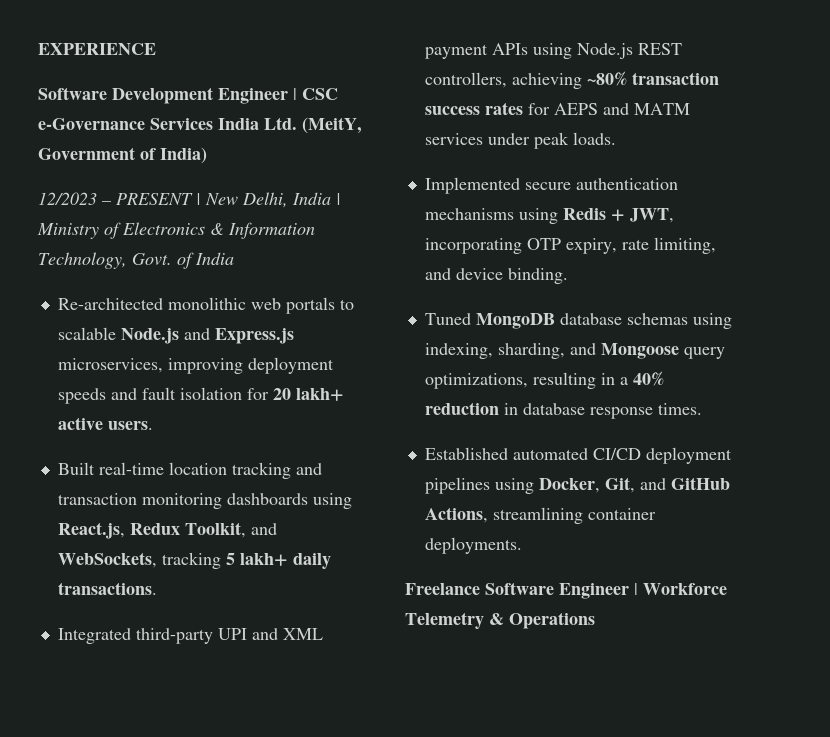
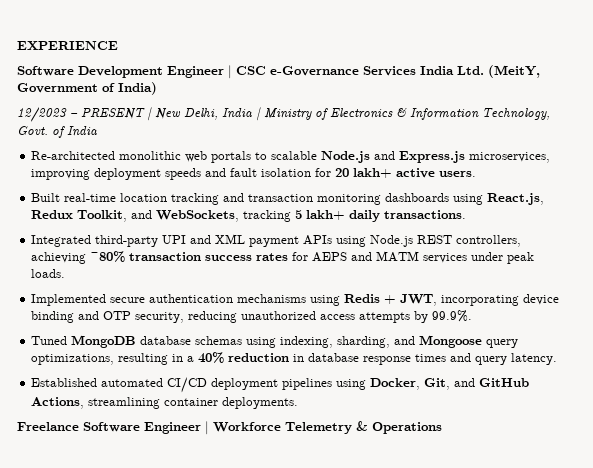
- Implemented secure authentication mechanisms using Redis + JWT, incorporating OTP expiry, rate limiting, and device binding.
+ Implemented secure authentication mechanisms using Redis + JWT, incorporating device binding and OTP security, reducing unauthorized access attempts by 99.9%.
- Tuned MongoDB database schemas using indexing, sharding, and Mongoose query optimizations, resulting in a 40% reduction in database response times.
+ Tuned MongoDB database schemas using indexing, sharding, and Mongoose query optimizations, resulting in a 40% reduction in database response times and query latency.

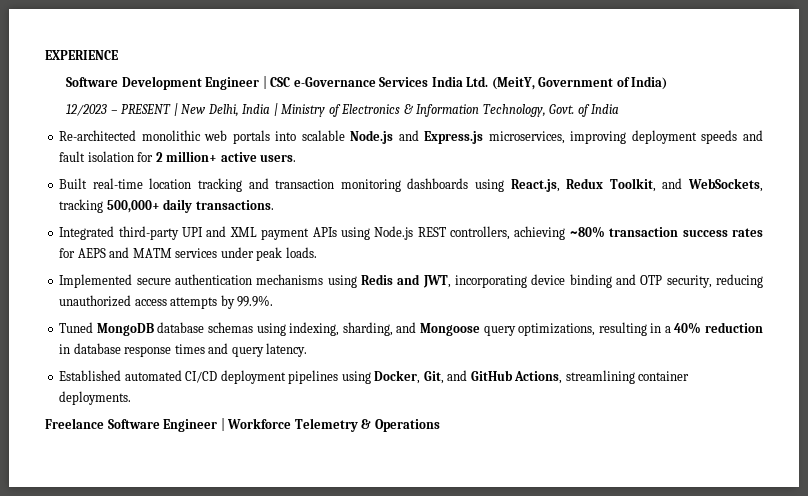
- Re-architected monolithic web portals to scalable Node.js and Express.js microservices, improving deployment speeds and fault isolation for 20 lakh+ active users.
+ Re-architected monolithic web portals into scalable Node.js and Express.js microservices, improving deployment speeds and fault isolation for 2 million+ active users.
- Built real-time location tracking and transaction monitoring dashboards using React.js, Redux Toolkit, and WebSockets, tracking 5 lakh+ daily transactions.
+ Built real-time location tracking and transaction monitoring dashboards using React.js, Redux Toolkit, and WebSockets, tracking 500,000+ daily transactions.
- Implemented secure authentication mechanisms using Redis + JWT, incorporating device binding and OTP security, reducing unauthorized access attempts by 99.9%.
+ Implemented secure authentication mechanisms using Redis and JWT, incorporating device binding and OTP security, reducing unauthorized access attempts by 99.9%.

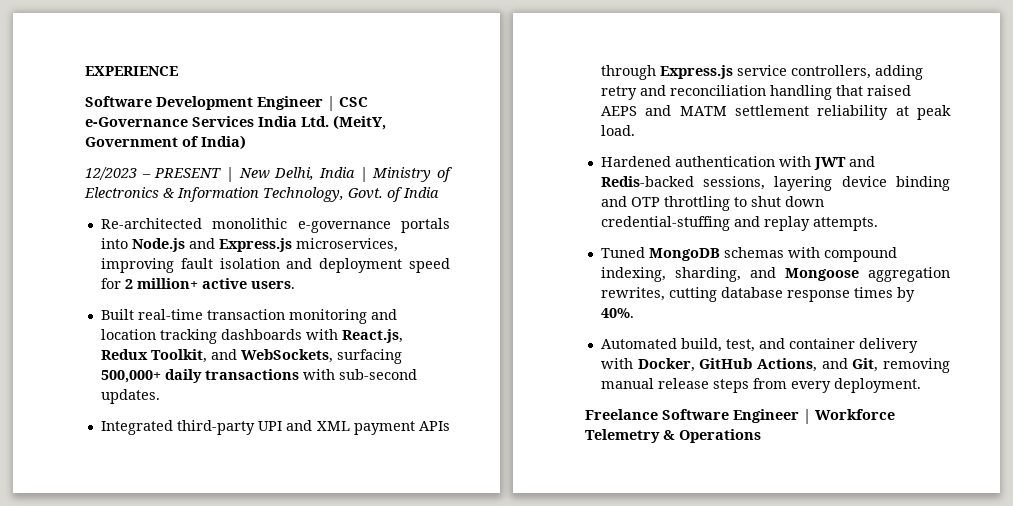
- Re-architected monolithic web portals into scalable Node.js and Express.js microservices, improving deployment speeds and fault isolation for 2 million+ active users.
+ Re-architected monolithic e-governance portals into Node.js and Express.js microservices, improving fault isolation and deployment speed for 2 million+ active users.
- Built real-time location tracking and transaction monitoring dashboards using React.js, Redux Toolkit, and WebSockets, tracking 500,000+ daily transactions.
+ Built real-time transaction monitoring and location tracking dashboards with React.js, Redux Toolkit, and WebSockets, surfacing 500,000+ daily transactions with sub-second updates.
- Integrated third-party UPI and XML payment APIs using Node.js REST controllers, achieving ~80% transaction success rates for AEPS and MATM services under peak loads.
- Implemented secure authentication mechanisms using Redis and JWT, incorporating device binding and OTP security, reducing unauthorized access attempts by 99.9%.
+ Integrated third-party UPI and XML payment APIs through Express.js service controllers, adding retry and reconciliation handling that raised AEPS and MATM settlement reliability at peak load.
+ Hardened authentication with JWT and Redis-backed sessions, layering device binding and OTP throttling to shut down credential-stuffing and replay attempts.
- Tuned MongoDB database schemas using indexing, sharding, and Mongoose query optimizations, resulting in a 40% reduction in database response times and query latency.
- Established automated CI/CD deployment pipelines using Docker, Git, and GitHub Actions, streamlining container deployments.
+ Tuned MongoDB schemas with compound indexing, sharding, and Mongoose aggregation rewrites, cutting database response times by 40%.
+ Automated build, test, and container delivery with Docker, GitHub Actions, and Git, removing manual release steps from every deployment.

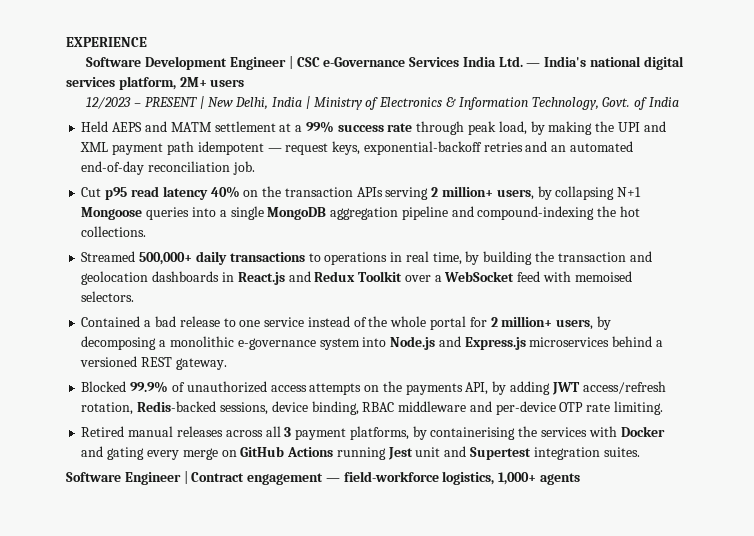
- Software Development Engineer | CSC e-Governance Services India Ltd. (MeitY, Government of India)
+ Software Development Engineer | CSC e-Governance Services India Ltd. — India's national digital services platform, 2M+ users
- Re-architected monolithic e-governance portals into Node.js and Express.js microservices, improving fault isolation and deployment speed for 2 million+ active users.
- Built real-time transaction monitoring and location tracking dashboards with React.js, Redux Toolkit, and WebSockets, surfacing 500,000+ daily transactions with sub-second updates.
- Integrated third-party UPI and XML payment APIs through Express.js service controllers, adding retry and reconciliation handling that raised AEPS and MATM settlement reliability at peak load.
- Hardened authentication with JWT and Redis-backed sessions, layering device binding and OTP throttling to shut down credential-stuffing and replay attempts.
- Tuned MongoDB schemas with compound indexing, sharding, and Mongoose aggregation rewrites, cutting database response times by 40%.
- Automated build, test, and container delivery with Docker, GitHub Actions, and Git, removing manual release steps from every deployment.
- Freelance Software Engineer | Workforce Telemetry & Operations
+ Held AEPS and MATM settlement at a 99% success rate through peak load, by making the UPI and XML payment path idempotent — request keys, exponential-backoff retries and an automated end-of-day reconciliation job.
+ Cut p95 read latency 40% on the transaction APIs serving 2 million+ users, by collapsing N+1 Mongoose queries into a single MongoDB aggregation pipeline and compound-indexing the hot collections.
+ Streamed 500,000+ daily transactions to operations in real time, by building the transaction and geolocation dashboards in React.js and Redux Toolkit over a WebSocket feed with memoised selectors.
+ Contained a bad release to one service instead of the whole portal for 2 million+ users, by decomposing a monolithic e-governance system into Node.js and Express.js microservices behind a versioned REST gateway.
+ Blocked 99.9% of unauthorized access attempts on the payments API, by adding JWT access/refresh rotation, Redis-backed sessions, device binding, RBAC middleware and per-device OTP rate limiting.
+ Retired manual releases across all 3 payment platforms, by containerising the services with Docker and gating every merge on GitHub Actions running Jest unit and Supertest integration suites.
+ Software Engineer | Contract engagement — field-workforce logistics, 1,000+ agents

